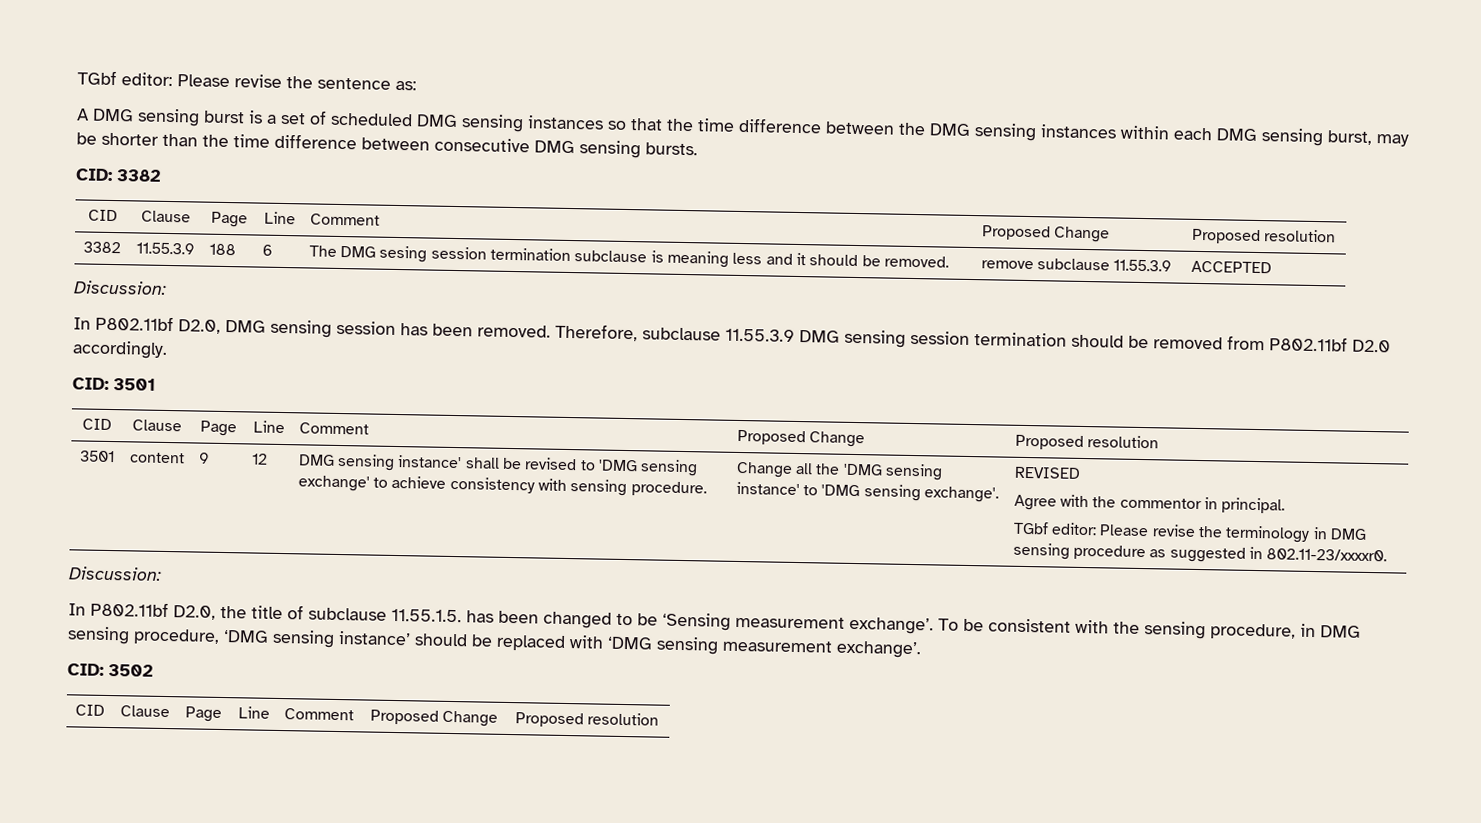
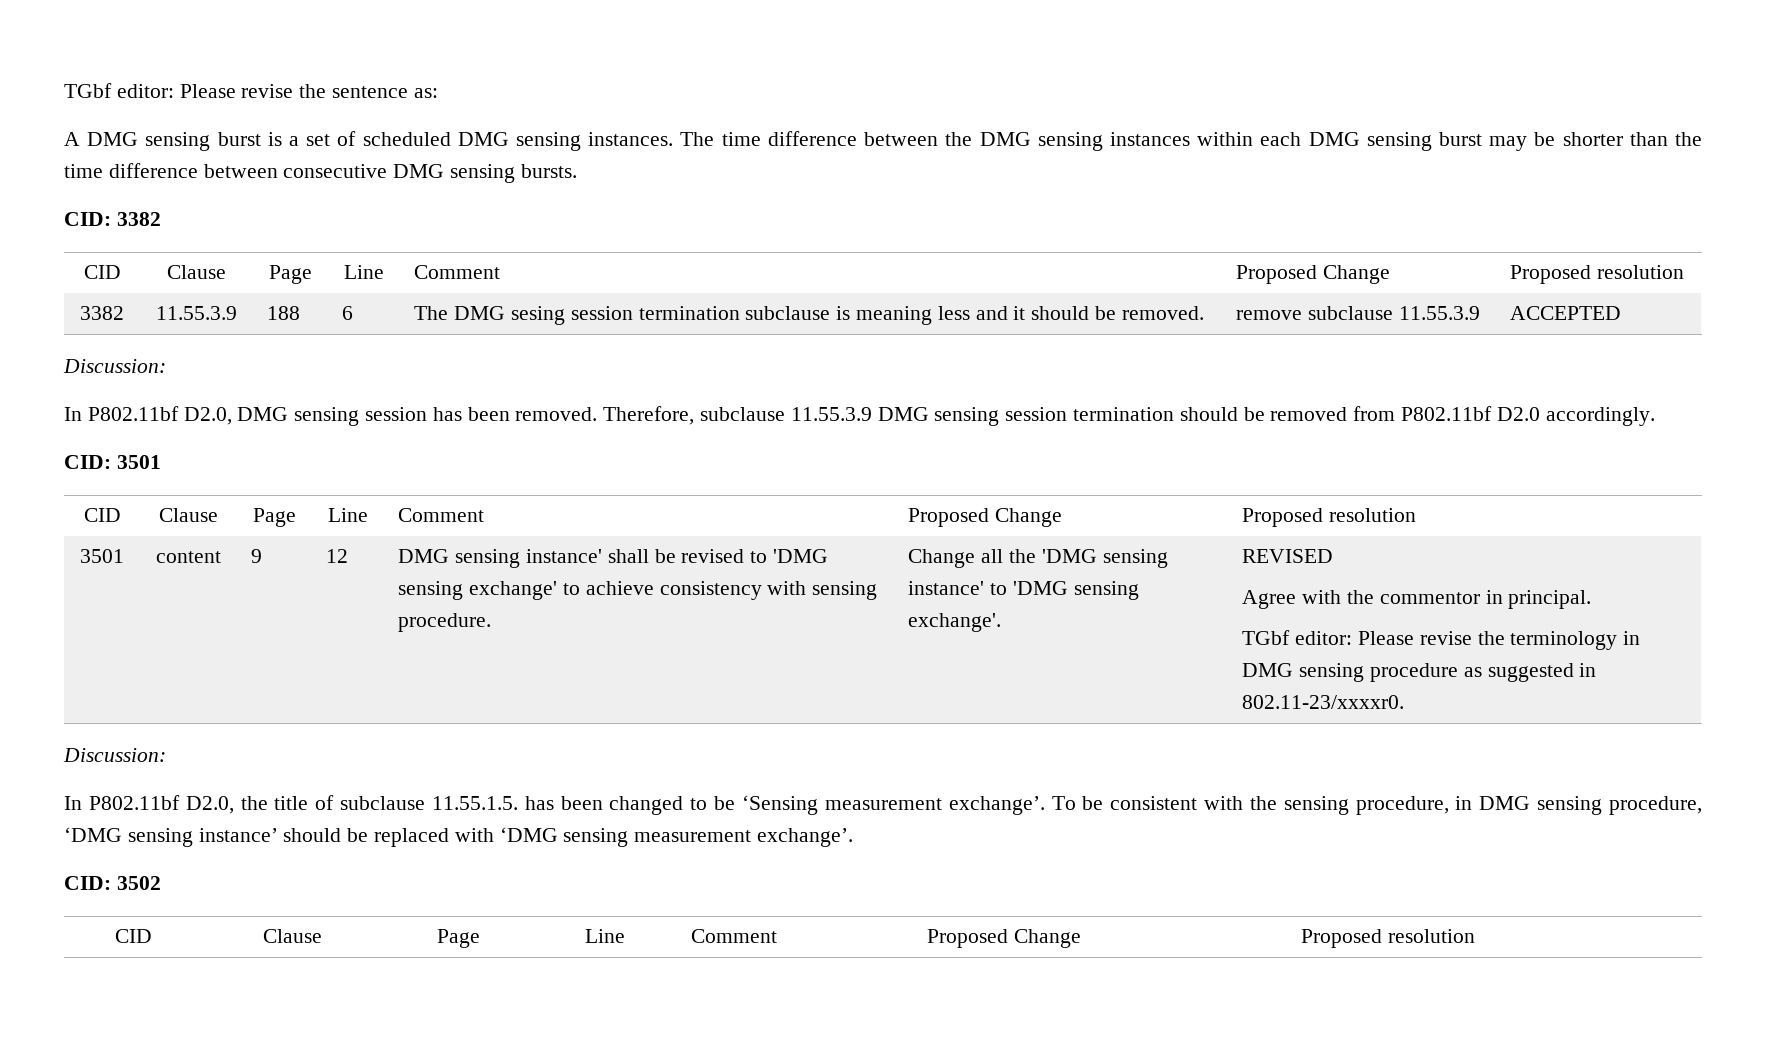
- A DMG sensing burst is a set of scheduled DMG sensing instances so that the time difference between the DMG sensing instances within each DMG sensing burst, may be shorter than the time difference between consecutive DMG sensing bursts.
+ A DMG sensing burst is a set of scheduled DMG sensing instances. The time difference between the DMG sensing instances within each DMG sensing burst may be shorter than the time difference between consecutive DMG sensing bursts.

